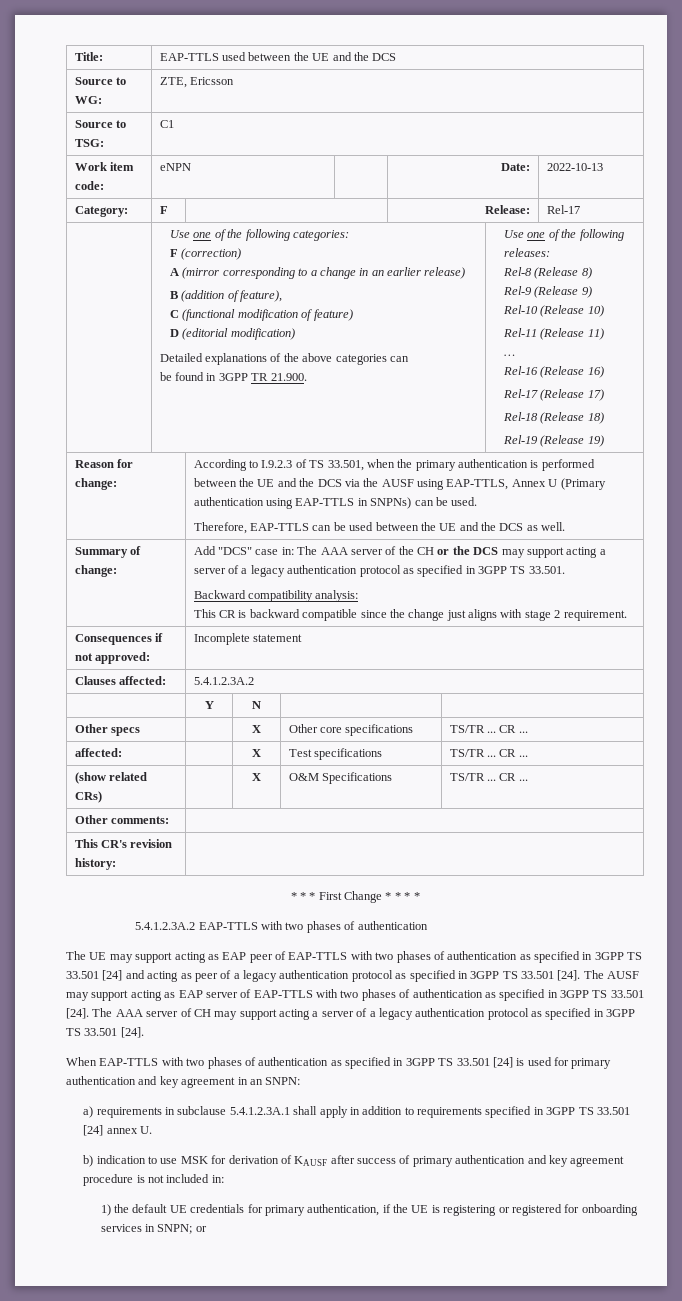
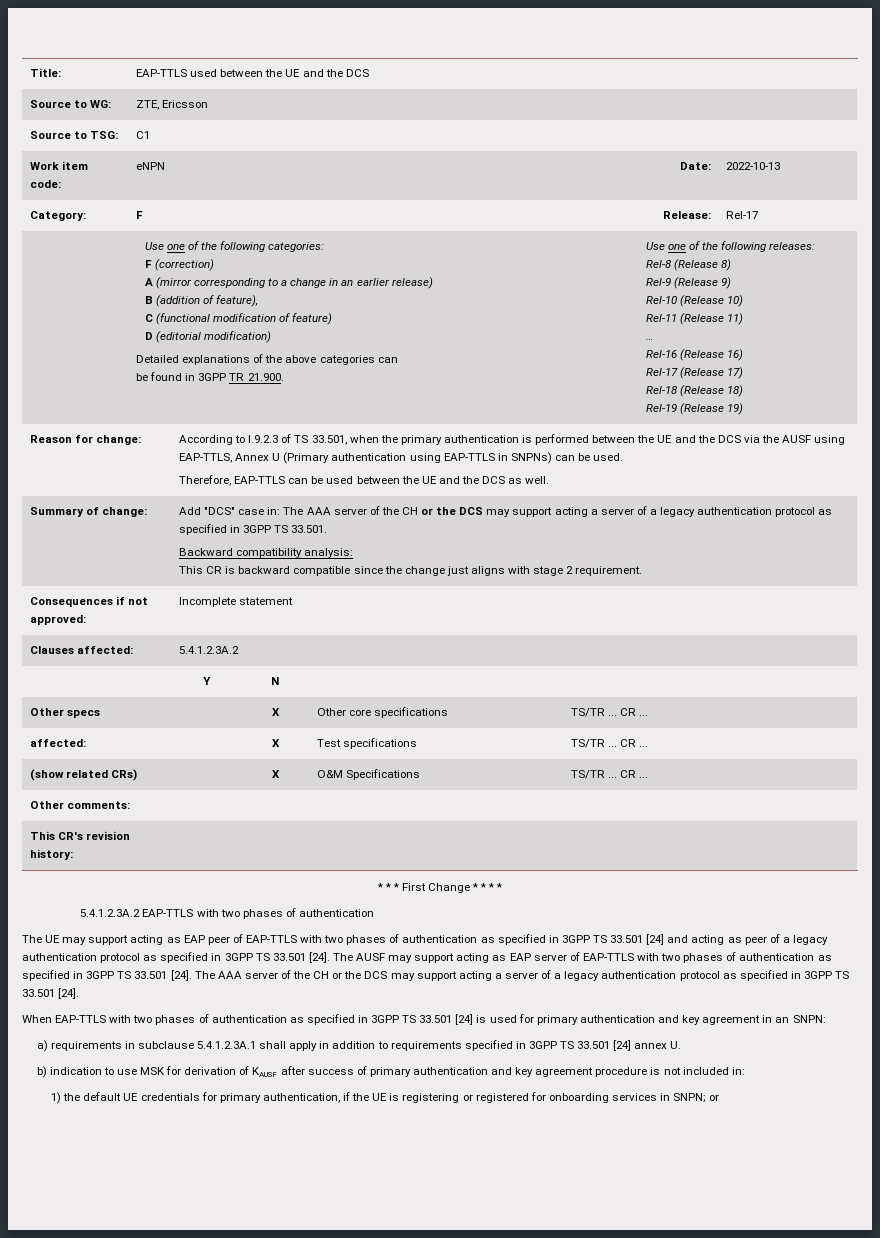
- The AAA server of CH may support acting a server of a legacy authentication protocol as specified in 3GPP TS 33.501 [24].
+ The AAA server of the CH or the DCS may support acting a server of a legacy authentication protocol as specified in 3GPP TS 33.501 [24].

